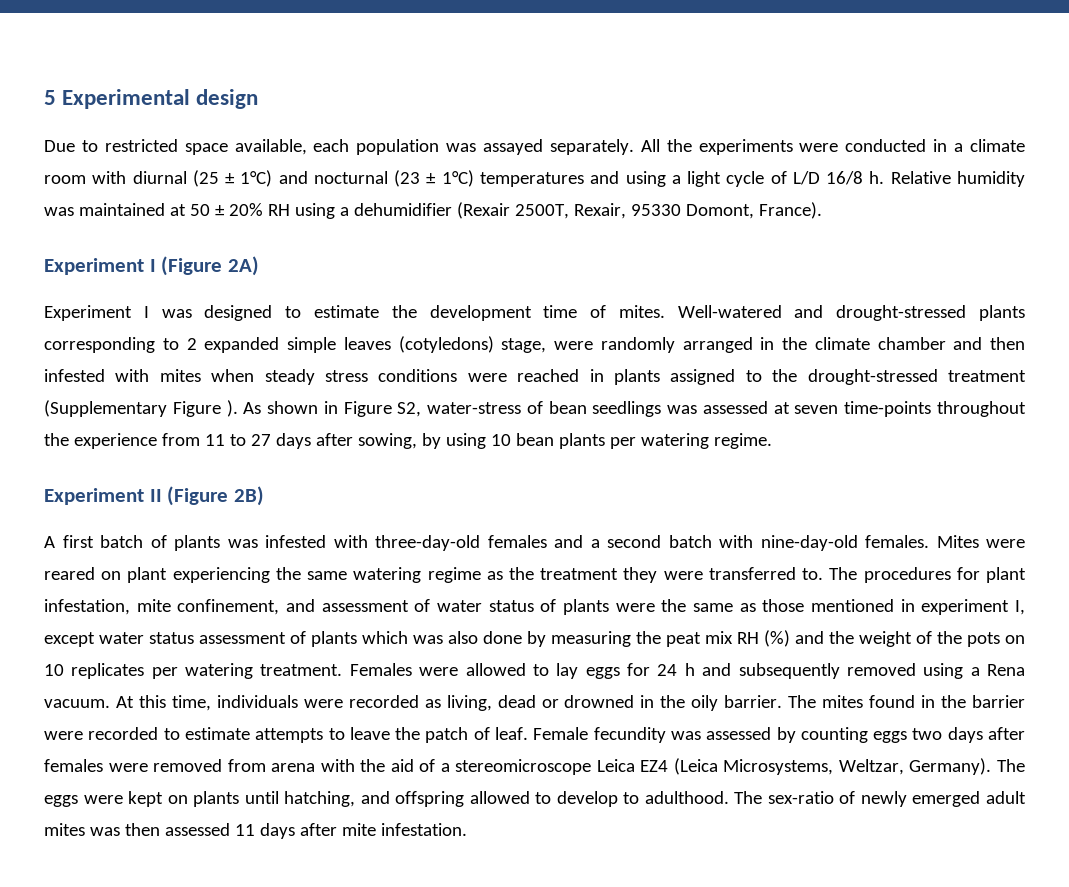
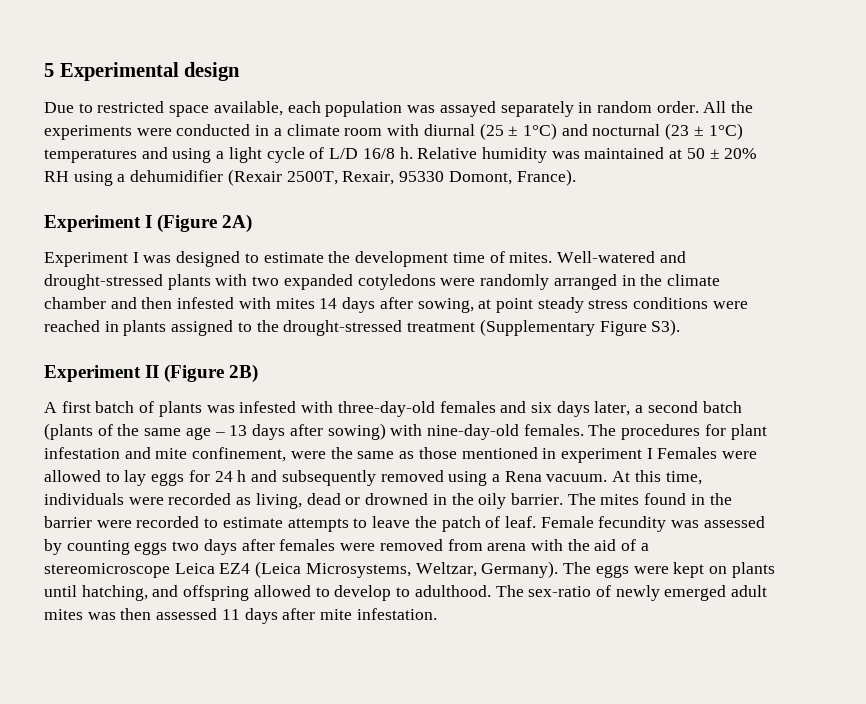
- Due to restricted space available, each population was assayed separately.
+ Due to restricted space available, each population was assayed separately in random order.
- Well-watered and drought-stressed plants corresponding to 2 expanded simple leaves (cotyledons) stage, were randomly arranged in the climate chamber and then infested with mites when steady stress conditions were reached in plants assigned to the drought-stressed treatment (Supplementary Figure ). As shown in Figure S2, water-stress of bean seedlings was assessed at seven time-points throughout the experience from 11 to 27 days after sowing, by using 10 bean plants per watering regime.
+ Well-watered and drought-stressed plants with two expanded cotyledons were randomly arranged in the climate chamber and then infested with mites 14 days after sowing, at point steady stress conditions were reached in plants assigned to the drought-stressed treatment (Supplementary Figure S3).
- A first batch of plants was infested with three-day-old females and a second batch with nine-day-old females. Mites were reared on plant experiencing the same watering regime as the treatment they were transferred to. The procedures for plant infestation, mite confinement, and assessment of water status of plants were the same as those mentioned in experiment I, except water status assessment of plants which was also done by measuring the peat mix RH (%) and the weight of the pots on 10 replicates per watering treatment. Females were allowed to lay eggs for 24 h and subsequently removed using a Rena vacuum.
+ A first batch of plants was infested with three-day-old females and six days later, a second batch (plants of the same age – 13 days after sowing) with nine-day-old females. The procedures for plant infestation and mite confinement, were the same as those mentioned in experiment I Females were allowed to lay eggs for 24 h and subsequently removed using a Rena vacuum.

